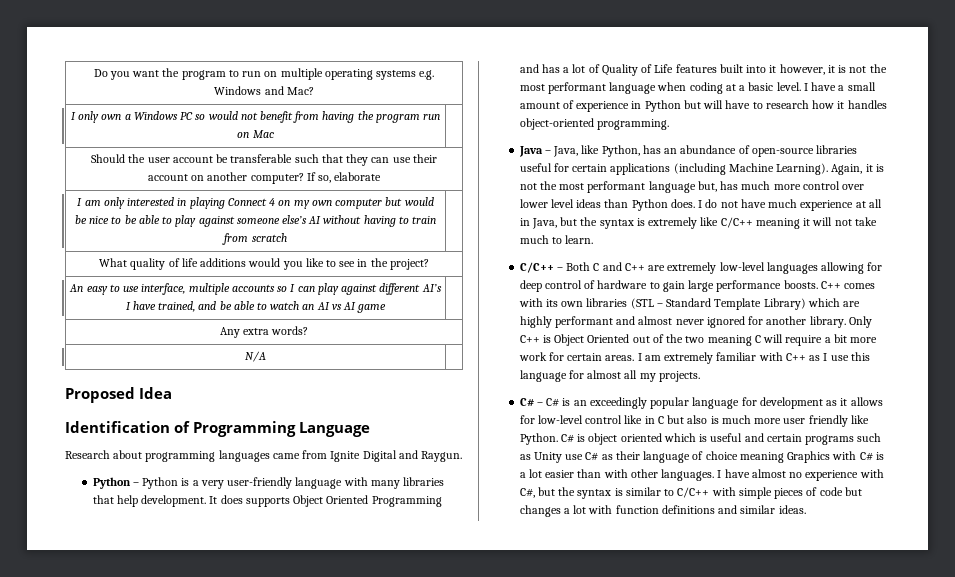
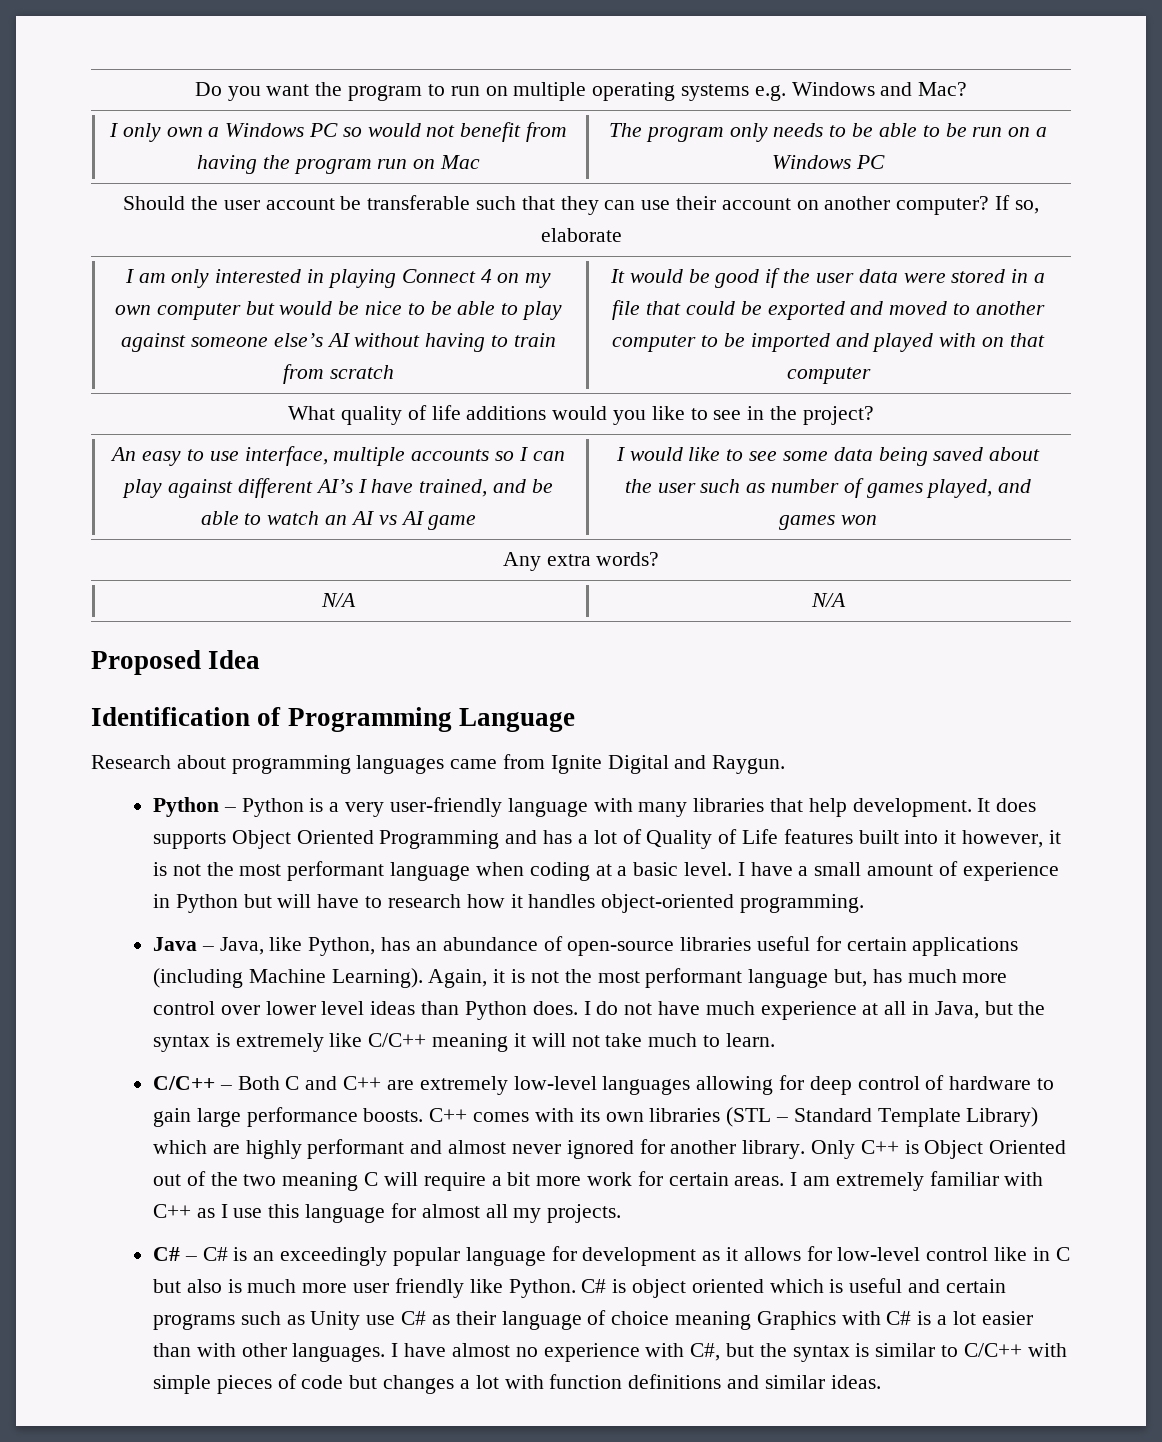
- I only own a Windows PC so would not benefit from having the program run on Mac |
+ I only own a Windows PC so would not benefit from having the program run on Mac | The program only needs to be able to be run on a Windows PC
+ It would be good if the user data were stored in a file that could be exported and moved to another computer to be imported and played with on that computer
+ I would like to see some data being saved about the user such as number of games played, and games won
- N/A |
+ N/A | N/A

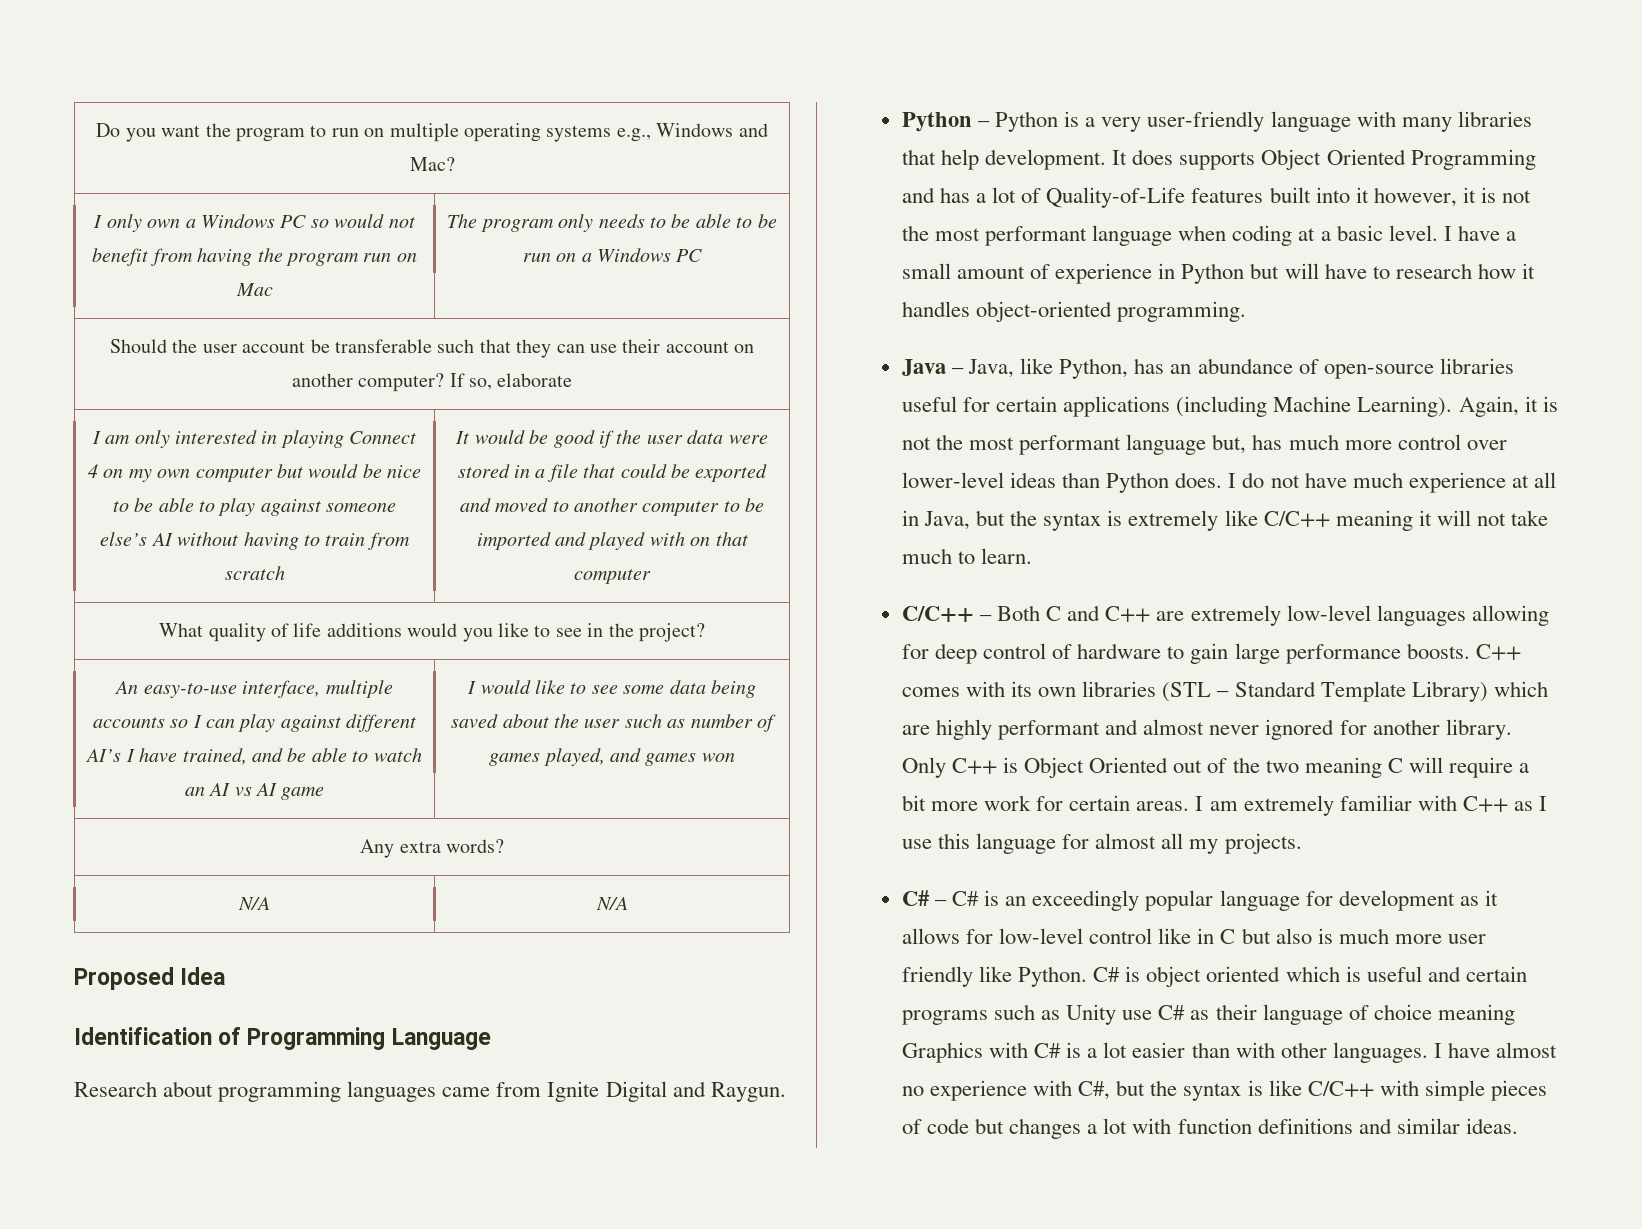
- Do you want the program to run on multiple operating systems e.g. Windows and Mac?
+ Do you want the program to run on multiple operating systems e.g., Windows and Mac?
- An easy to use interface, multiple accounts so I can play against different AI’s I have trained, and be able to watch an AI vs AI game
+ An easy-to-use interface, multiple accounts so I can play against different AI’s I have trained, and be able to watch an AI vs AI game
- It does supports Object Oriented Programming and has a lot of Quality of Life features built into it however, it is not the most performant language when coding at a basic level.
+ It does supports Object Oriented Programming and has a lot of Quality-of-Life features built into it however, it is not the most performant language when coding at a basic level.
- Again, it is not the most performant language but, has much more control over lower level ideas than Python does.
+ Again, it is not the most performant language but, has much more control over lower-level ideas than Python does.
- I have almost no experience with C#, but the syntax is similar to C/C++ with simple pieces of code but changes a lot with function definitions and similar ideas.
+ I have almost no experience with C#, but the syntax is like C/C++ with simple pieces of code but changes a lot with function definitions and similar ideas.

